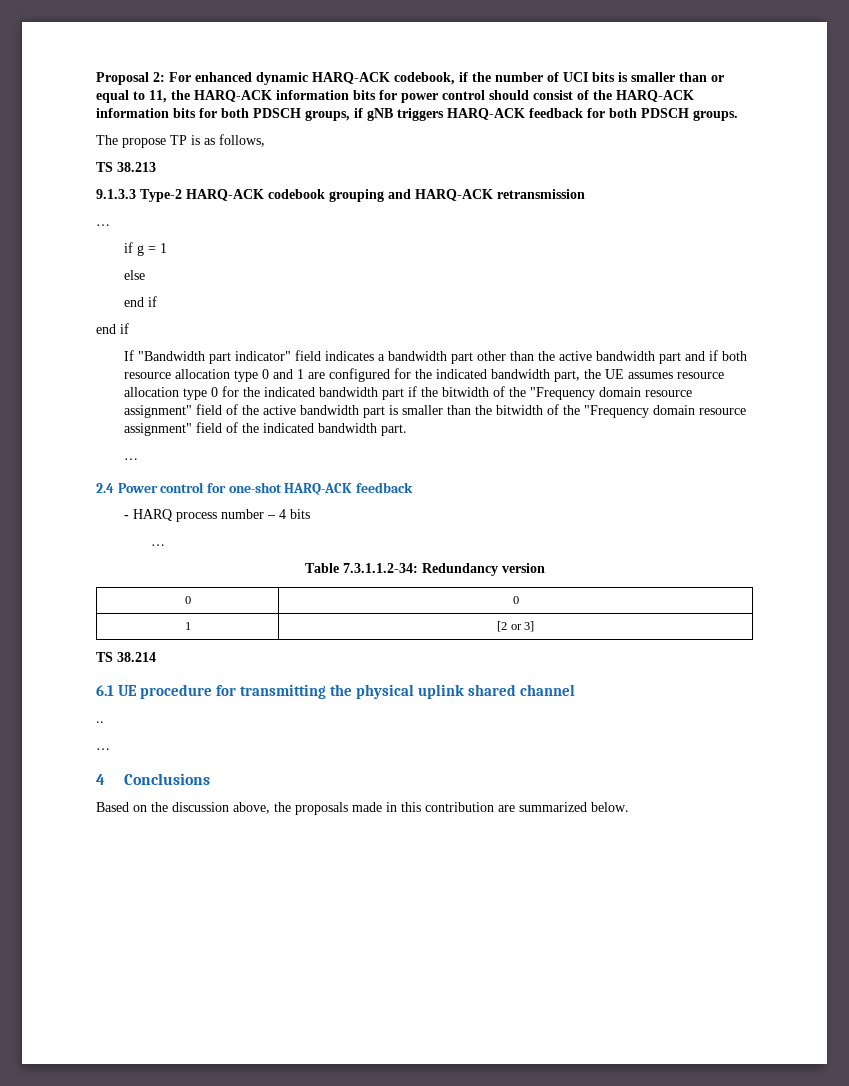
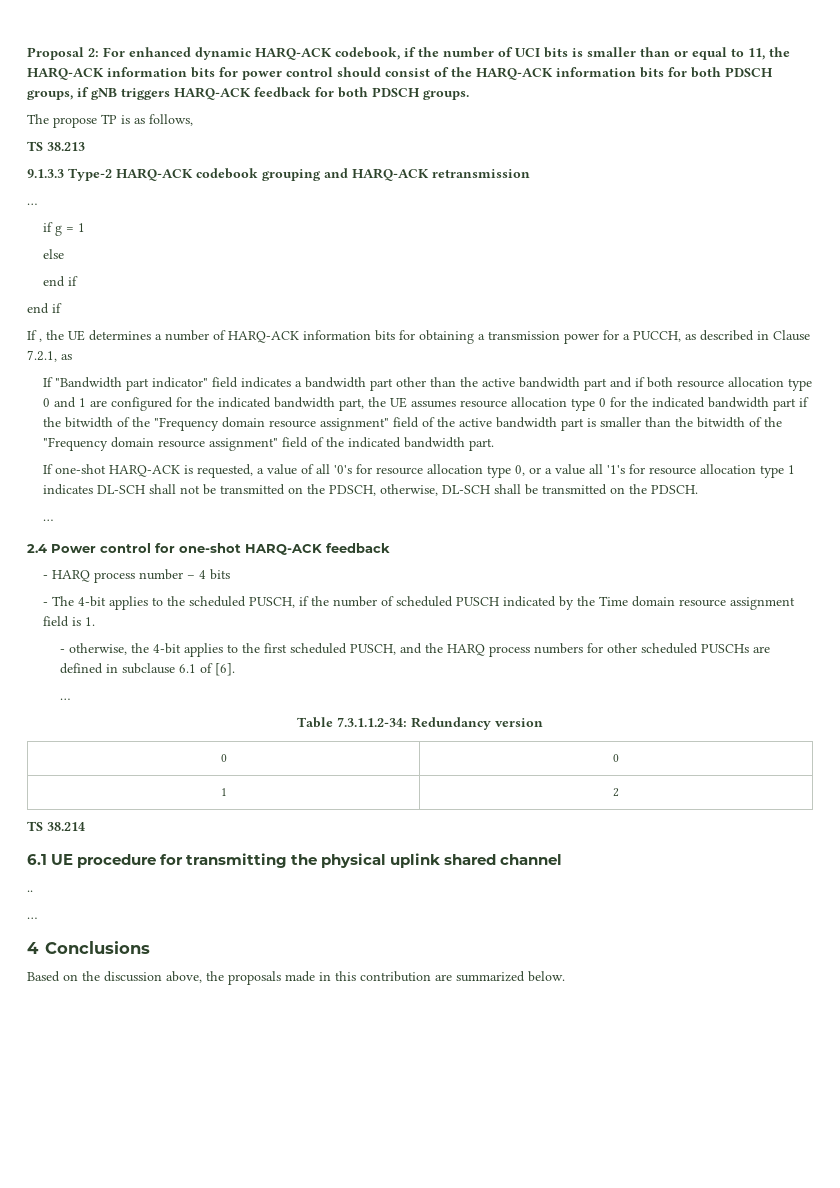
+ If , the UE determines a number of HARQ-ACK information bits for obtaining a transmission power for a PUCCH, as described in Clause 7.2.1, as
+ If one-shot HARQ-ACK is requested, a value of all '0's for resource allocation type 0, or a value all '1's for resource allocation type 1 indicates DL-SCH shall not be transmitted on the PDSCH, otherwise, DL-SCH shall be transmitted on the PDSCH.
+ - The 4-bit applies to the scheduled PUSCH, if the number of scheduled PUSCH indicated by the Time domain resource assignment field is 1.
+ - otherwise, the 4-bit applies to the first scheduled PUSCH, and the HARQ process numbers for other scheduled PUSCHs are defined in subclause 6.1 of [6].
- 1 | [2 or 3]
+ 1 | 2

